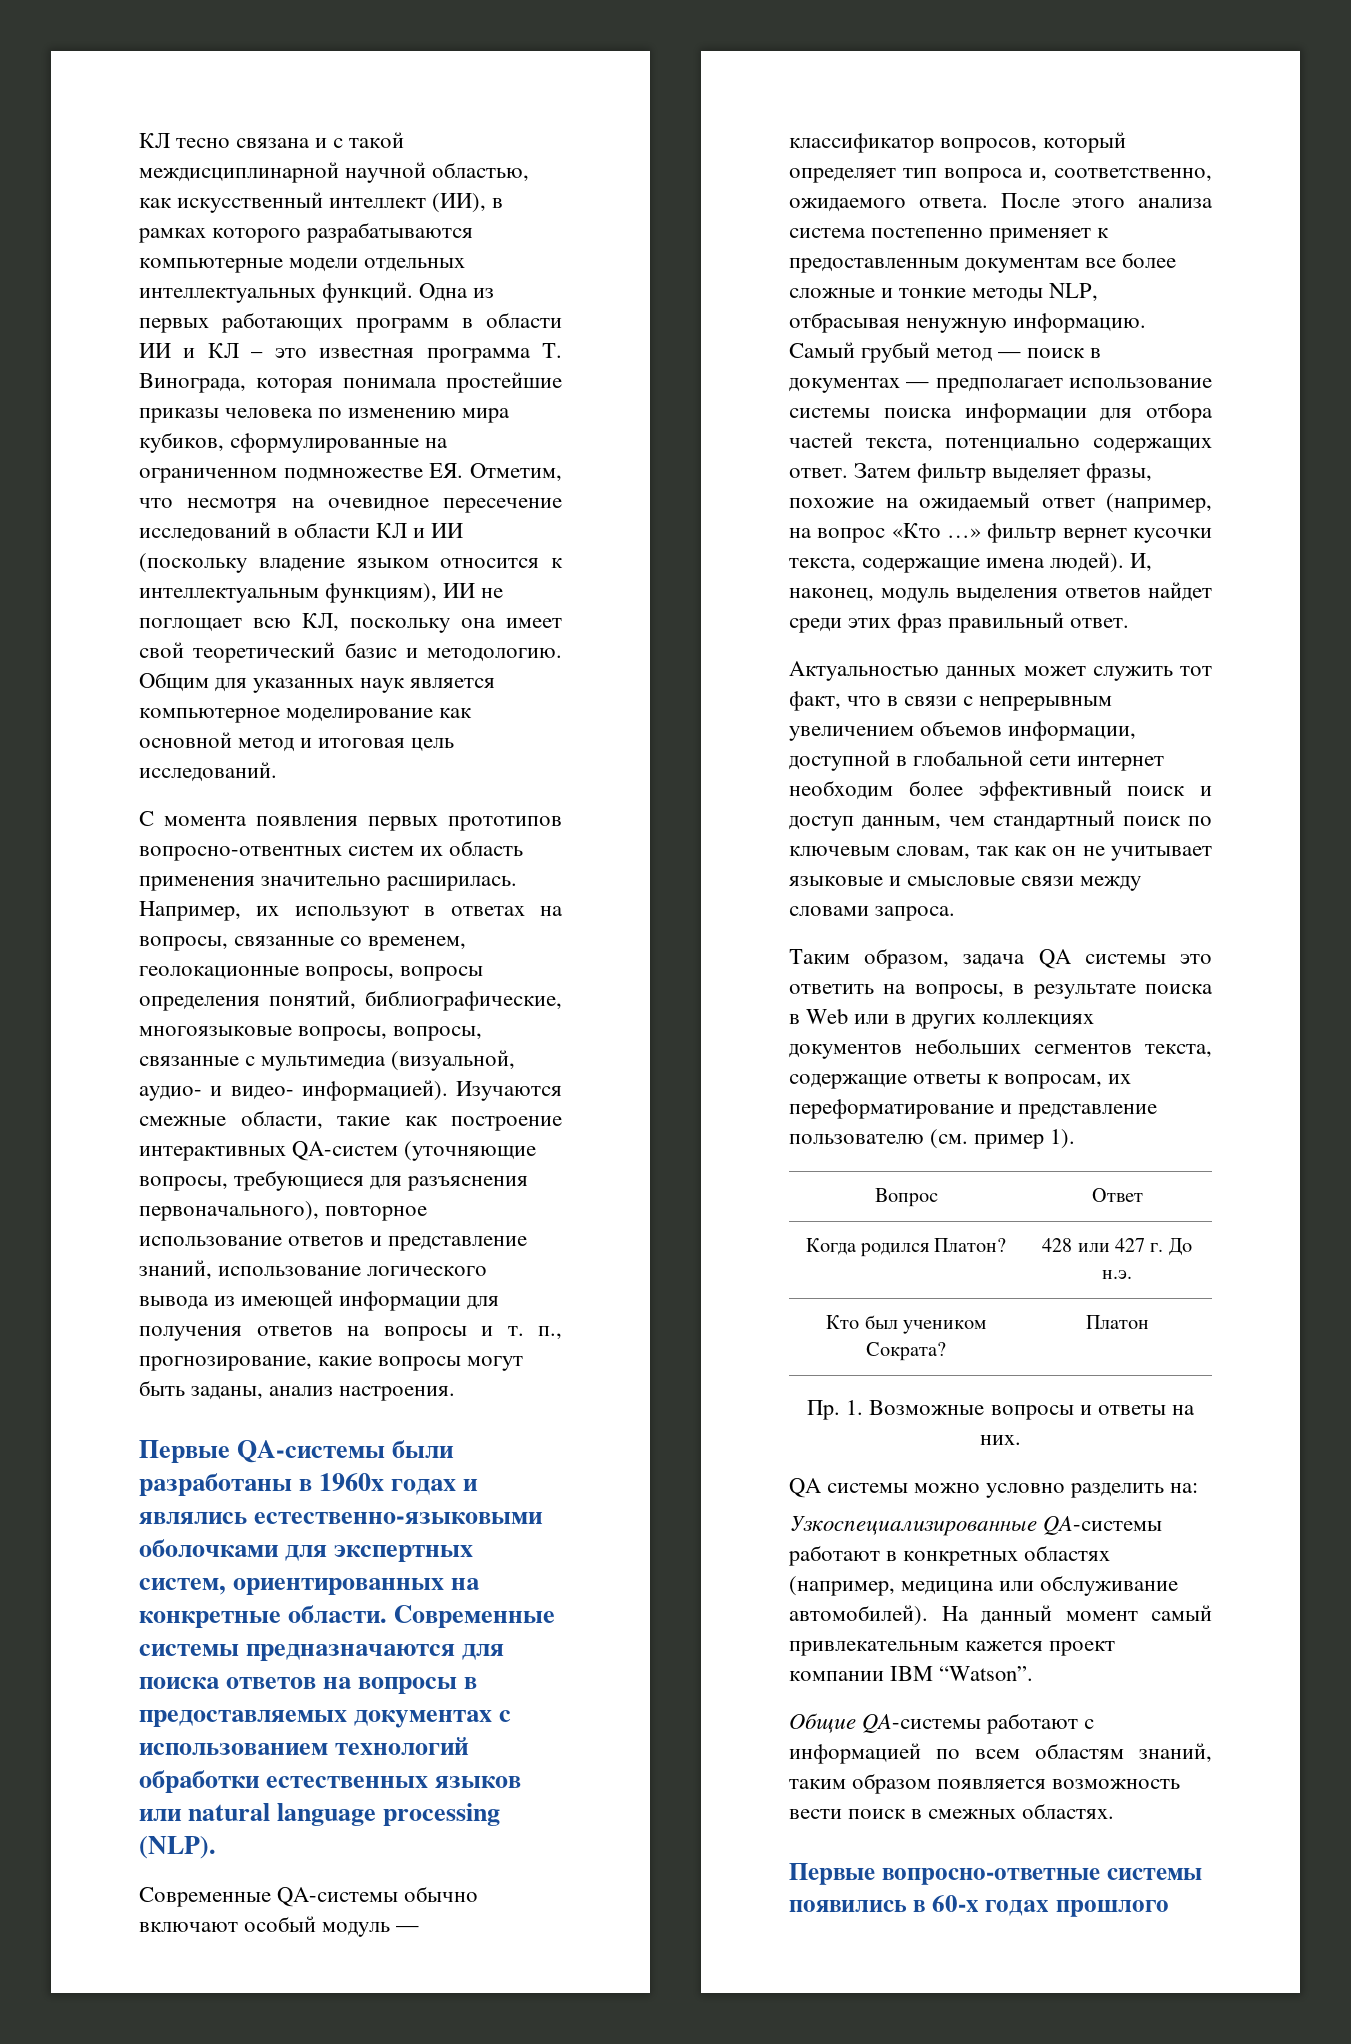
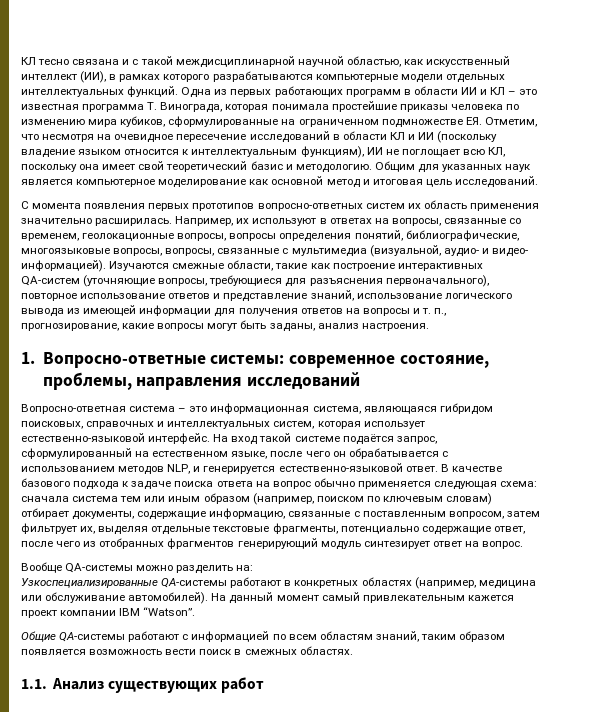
- С момента появления первых прототипов вопросно-отвентных систем их область применения значительно расширилась.
+ С момента появления первых прототипов вопросно-ответных систем их область применения значительно расширилась.
- Первые QA-системы были разработаны в 1960х годах и являлись естественно-языковыми оболочками для экспертных систем, ориентированных на конкретные области. Современные системы предназначаются для поиска ответов на вопросы в предоставляемых документах с использованием технологий обработки естественных языков или natural language processing (NLP).
- Современные QA-системы обычно включают особый модуль — классификатор вопросов, который определяет тип вопроса и, соответственно, ожидаемого ответа. После этого анализа система постепенно применяет к предоставленным документам все более сложные и тонкие методы NLP, отбрасывая ненужную информацию. Самый грубый метод — поиск в документах — предполагает использование системы поиска информации для отбора частей текста, потенциально содержащих ответ. Затем фильтр выделяет фразы, похожие на ожидаемый ответ (например, на вопрос «Кто …» фильтр вернет кусочки текста, содержащие имена людей). И, наконец, модуль выделения ответов найдет среди этих фраз правильный ответ.
- Актуальностью данных может служить тот факт, что в связи с непрерывным увеличением объемов информации, доступной в глобальной сети интернет необходим более эффективный поиск и доступ данным, чем стандартный поиск по ключевым словам, так как он не учитывает языковые и смысловые связи между словами запроса.
- Таким образом, задача QA системы это ответить на вопросы, в результате поиска в Web или в других коллекциях документов небольших сегментов текста, содержащие ответы к вопросам, их переформатирование и представление пользователю (см. пример 1).
- Вопрос | Ответ
- Когда родился Платон? | 428 или 427 г. До н.э.
- Кто был учеником Сократа? | Платон
- Пр. 1. Возможные вопросы и ответы на них.
- QA системы можно условно разделить на:
+ 1. Вопросно-ответные системы: современное состояние, проблемы, направления исследований
+ Вопросно-ответная система – это информационная система, являющаяся гибридом поисковых, справочных и интеллектуальных систем, которая использует естественно-языковой интерфейс. На вход такой системе подаётся запрос, сформулированный на естественном языке, после чего он обрабатывается с использованием методов NLP, и генерируется естественно-языковой ответ. В качестве базового подхода к задаче поиска ответа на вопрос обычно применяется следующая схема: сначала система тем или иным образом (например, поиском по ключевым словам) отбирает документы, содержащие информацию, связанные с поставленным вопросом, затем фильтрует их, выделяя отдельные текстовые фрагменты, потенциально содержащие ответ, после чего из отобранных фрагментов генерирующий модуль синтезирует ответ на вопрос.
+ Вообще QA-системы можно разделить на:
- Первые вопросно-ответные системы появились в 60-х годах прошлого
+ 1.1. Анализ существующих работ

